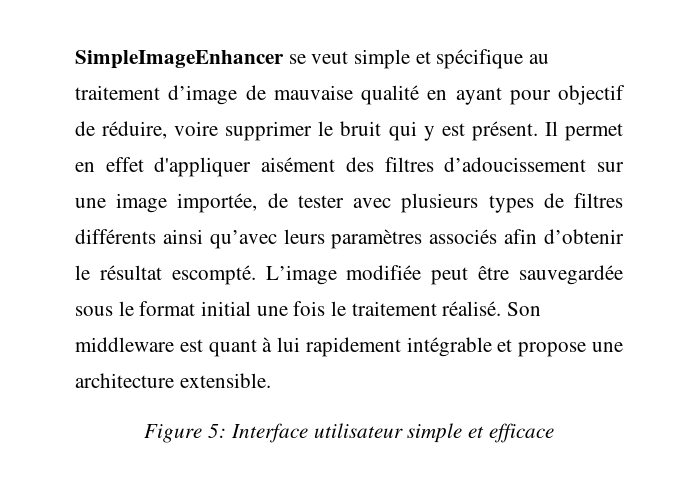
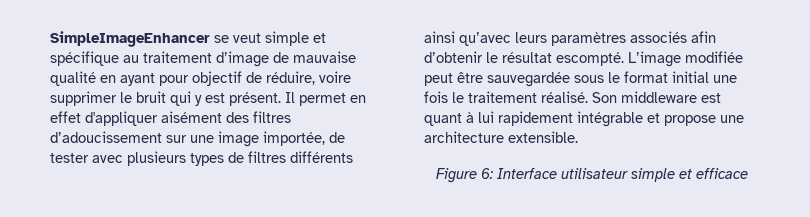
- Figure 5: Interface utilisateur simple et efficace
+ Figure 6: Interface utilisateur simple et efficace

